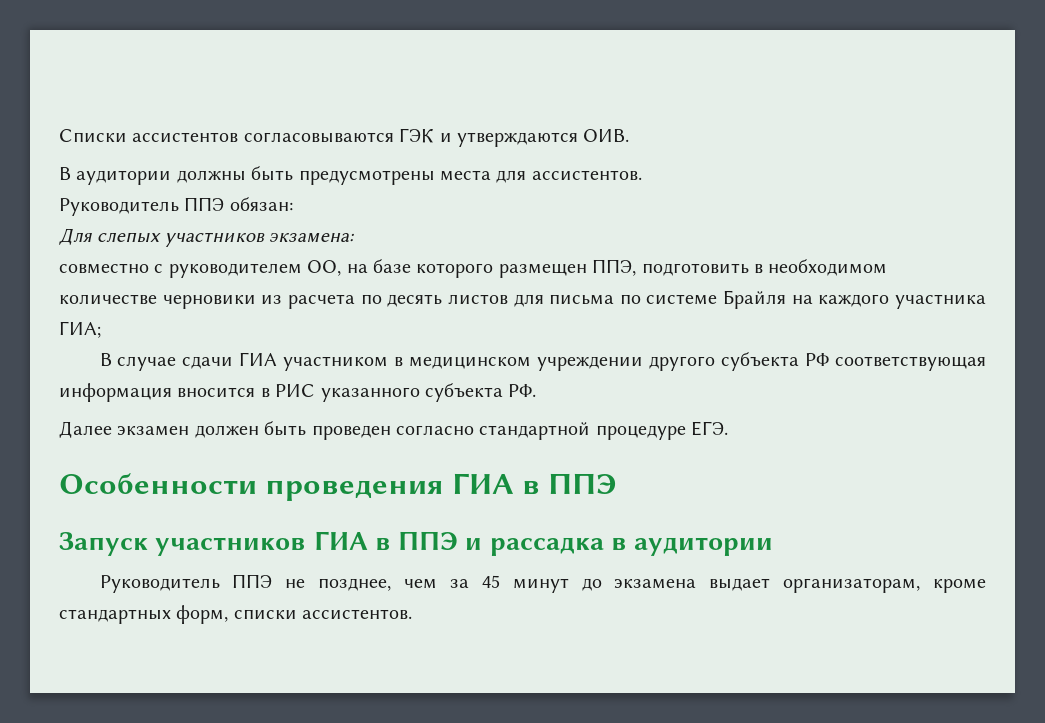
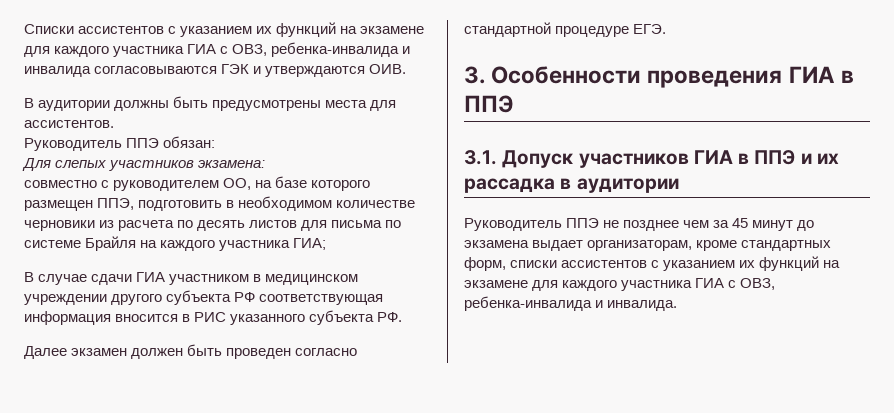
- Списки ассистентов согласовываются ГЭК и утверждаются ОИВ.
+ Списки ассистентов с указанием их функций на экзамене для каждого участника ГИА с ОВЗ, ребенка-инвалида и инвалида согласовываются ГЭК и утверждаются ОИВ.
- Особенности проведения ГИА в ППЭ
+ 3. Особенности проведения ГИА в ППЭ
- Запуск участников ГИА в ППЭ и рассадка в аудитории
+ 3.1. Допуск участников ГИА в ППЭ и их рассадка в аудитории
- Руководитель ППЭ не позднее, чем за 45 минут до экзамена выдает организаторам, кроме стандартных форм, списки ассистентов.
+ Руководитель ППЭ не позднее чем за 45 минут до экзамена выдает организаторам, кроме стандартных форм, списки ассистентов с указанием их функций на экзамене для каждого участника ГИА с ОВЗ, ребенка-инвалида и инвалида.

